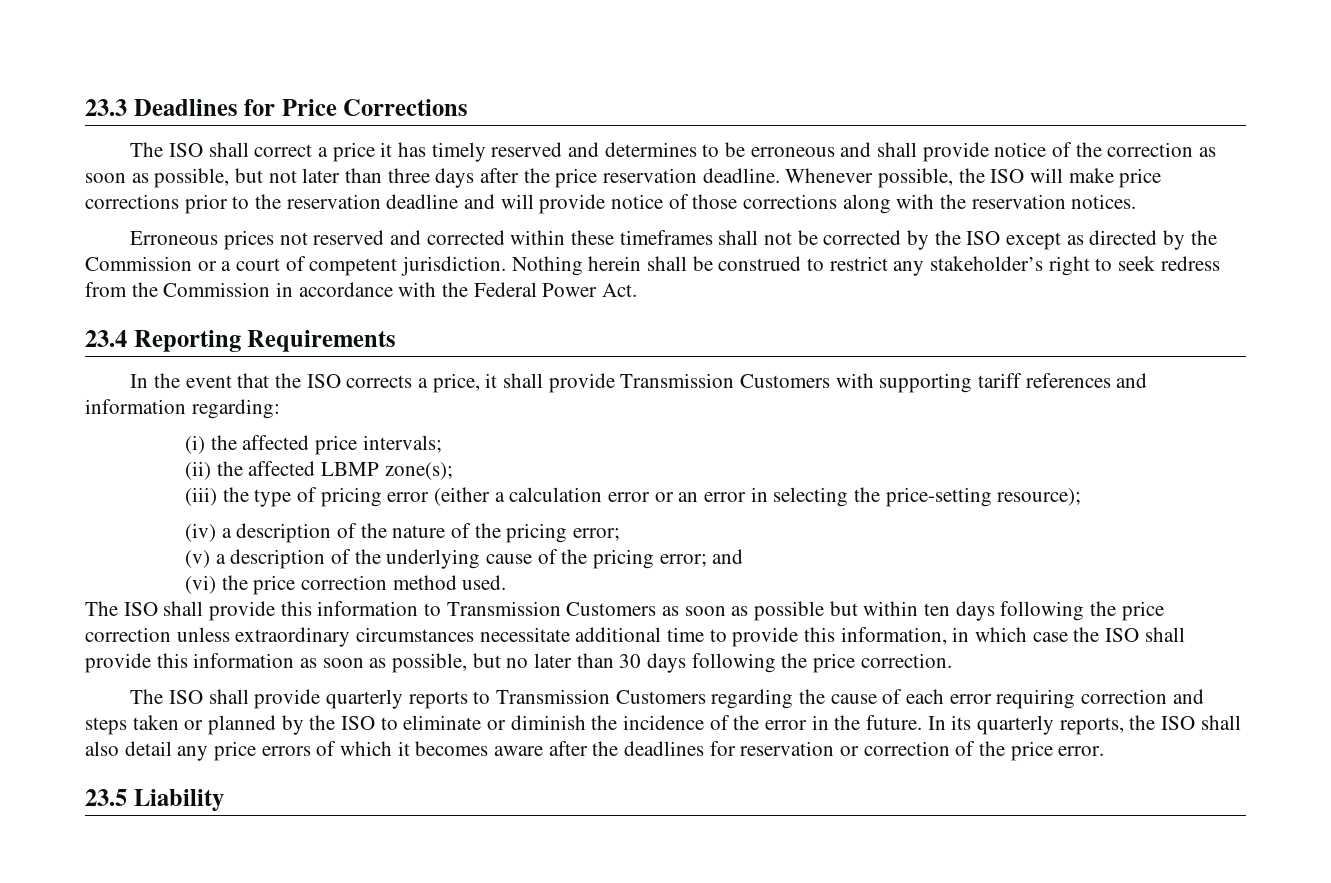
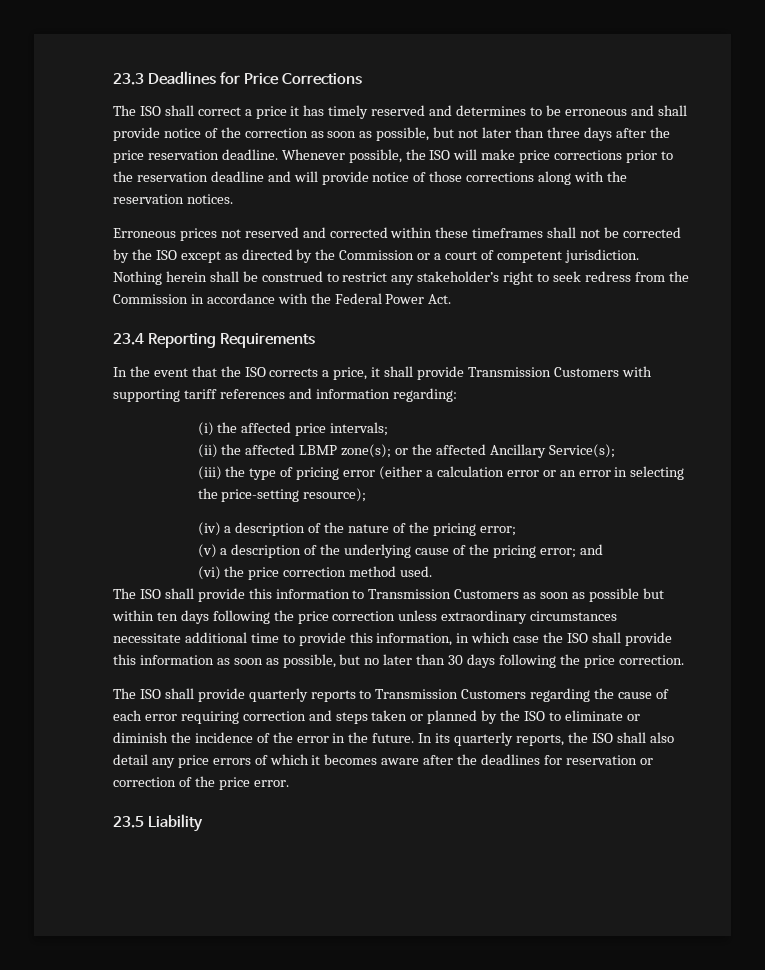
- (ii) the affected LBMP zone(s);
+ (ii) the affected LBMP zone(s); or the affected Ancillary Service(s);

